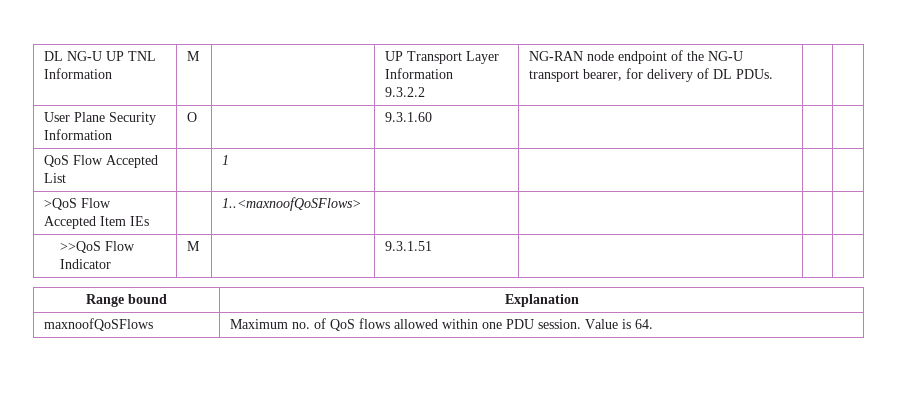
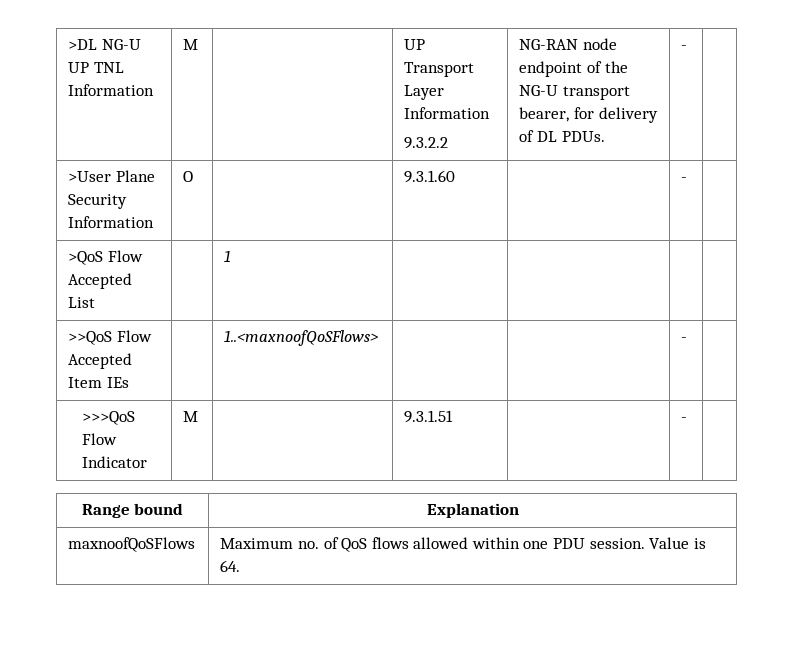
- DL NG-U UP TNL Information | M | | UP Transport Layer Information
- 9.3.2.2 | NG-RAN node endpoint of the NG-U transport bearer, for delivery of DL PDUs. | |
- User Plane Security Information | O | | 9.3.1.60 | | |
- QoS Flow Accepted List | | 1 | | | |
+ >DL NG-U UP TNL Information | M | | UP Transport Layer Information
+ 9.3.2.2 | NG-RAN node endpoint of the NG-U transport bearer, for delivery of DL PDUs. | - |
+ >User Plane Security Information | O | | 9.3.1.60 | | - |
+ >QoS Flow Accepted List | | 1 | | | |
- >QoS Flow Accepted Item IEs | | 1..<maxnoofQoSFlows> | | | |
- >>QoS Flow Indicator | M | | 9.3.1.51 | | |
+ >>QoS Flow Accepted Item IEs | | 1..<maxnoofQoSFlows> | | | - |
+ >>>QoS Flow Indicator | M | | 9.3.1.51 | | - |

